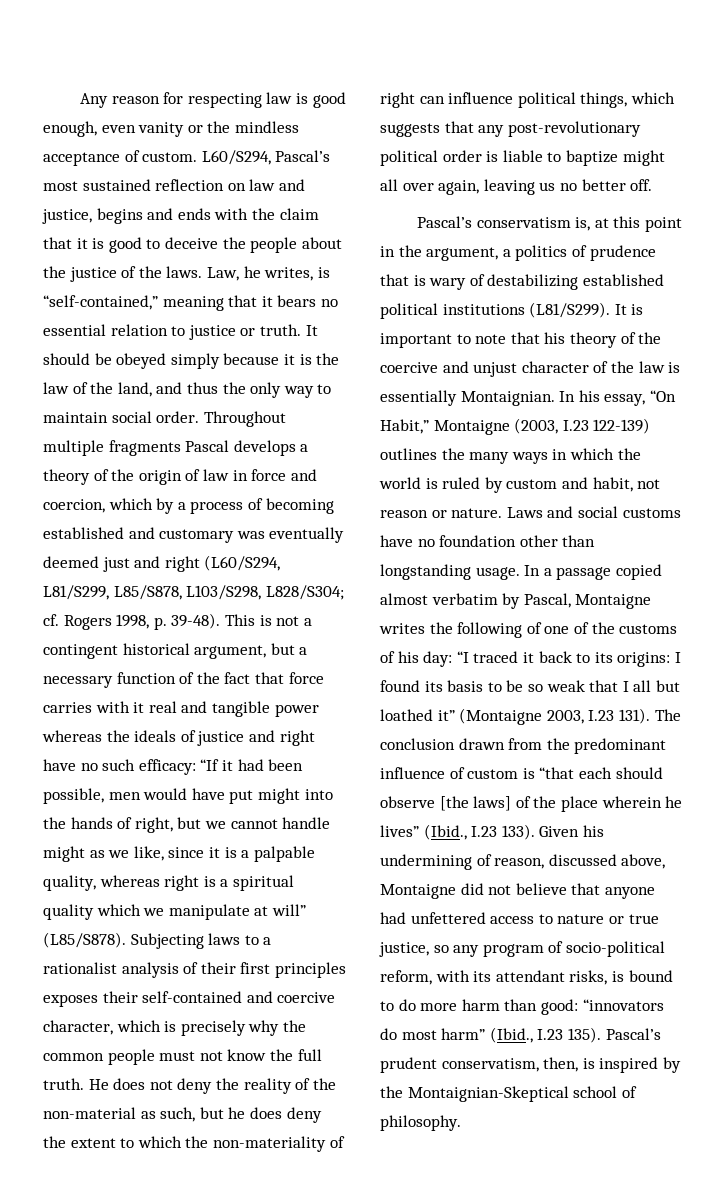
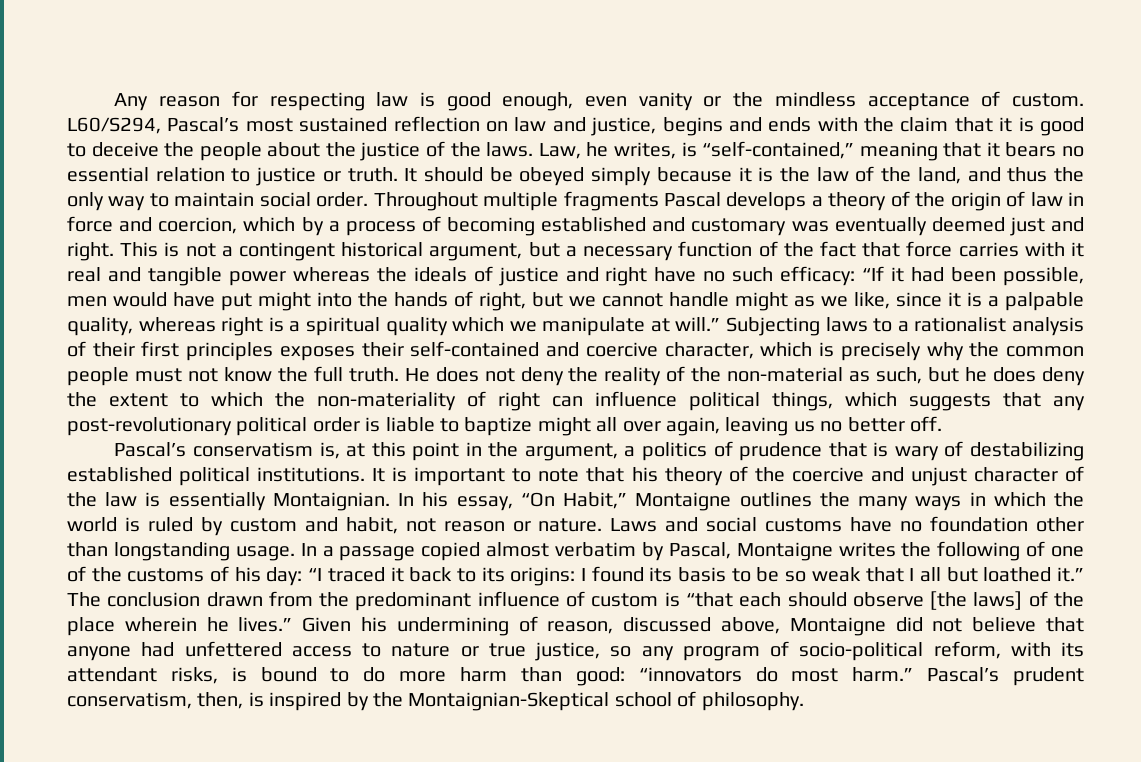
- Throughout multiple fragments Pascal develops a theory of the origin of law in force and coercion, which by a process of becoming established and customary was eventually deemed just and right (L60/S294, L81/S299, L85/S878, L103/S298, L828/S304; cf. Rogers 1998, p. 39-48).
+ Throughout multiple fragments Pascal develops a theory of the origin of law in force and coercion, which by a process of becoming established and customary was eventually deemed just and right.
- “If it had been possible, men would have put might into the hands of right, but we cannot handle might as we like, since it is a palpable quality, whereas right is a spiritual quality which we manipulate at will” (L85/S878).
+ “If it had been possible, men would have put might into the hands of right, but we cannot handle might as we like, since it is a palpable quality, whereas right is a spiritual quality which we manipulate at will.”
- Pascal’s conservatism is, at this point in the argument, a politics of prudence that is wary of destabilizing established political institutions (L81/S299).
+ Pascal’s conservatism is, at this point in the argument, a politics of prudence that is wary of destabilizing established political institutions.
- In his essay, “On Habit,” Montaigne (2003, I.23 122-139) outlines the many ways in which the world is ruled by custom and habit, not reason or nature.
+ In his essay, “On Habit,” Montaigne outlines the many ways in which the world is ruled by custom and habit, not reason or nature.
- In a passage copied almost verbatim by Pascal, Montaigne writes the following of one of the customs of his day: “I traced it back to its origins: I found its basis to be so weak that I all but loathed it” (Montaigne 2003, I.23 131).
+ In a passage copied almost verbatim by Pascal, Montaigne writes the following of one of the customs of his day: “I traced it back to its origins: I found its basis to be so weak that I all but loathed it.”
- The conclusion drawn from the predominant influence of custom is “that each should observe [the laws] of the place wherein he lives” (Ibid., I.23 133).
+ The conclusion drawn from the predominant influence of custom is “that each should observe [the laws] of the place wherein he lives.”
- Given his undermining of reason, discussed above, Montaigne did not believe that anyone had unfettered access to nature or true justice, so any program of socio-political reform, with its attendant risks, is bound to do more harm than good: “innovators do most harm” (Ibid., I.23 135).
+ Given his undermining of reason, discussed above, Montaigne did not believe that anyone had unfettered access to nature or true justice, so any program of socio-political reform, with its attendant risks, is bound to do more harm than good: “innovators do most harm.”

